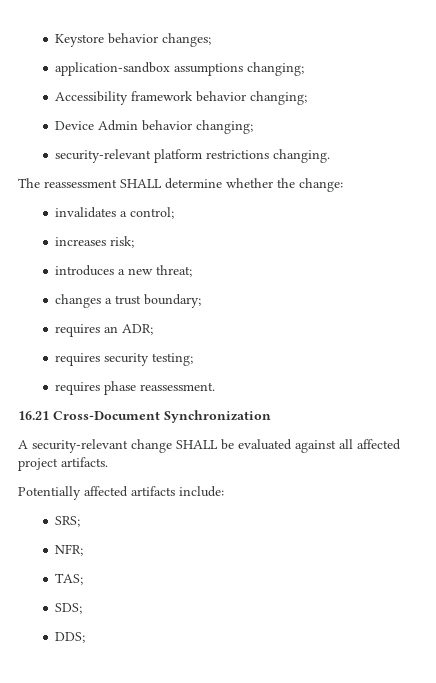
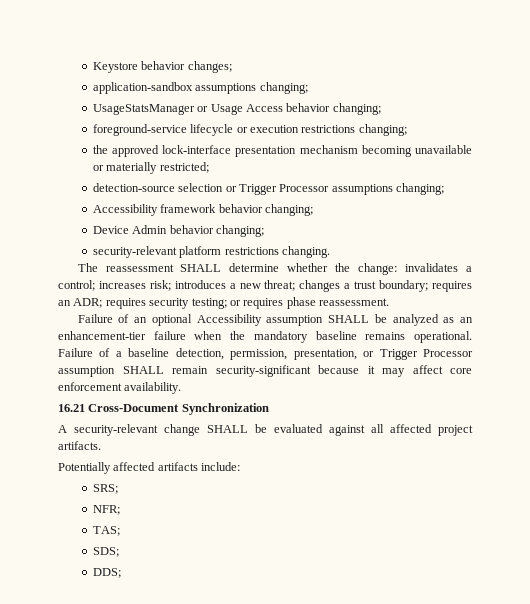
+ UsageStatsManager or Usage Access behavior changing;
+ foreground-service lifecycle or execution restrictions changing;
+ the approved lock-interface presentation mechanism becoming unavailable or materially restricted;
+ detection-source selection or Trigger Processor assumptions changing;
- The reassessment SHALL determine whether the change:
- invalidates a control;
- increases risk;
- introduces a new threat;
- changes a trust boundary;
- requires an ADR;
- requires security testing;
- requires phase reassessment.
+ The reassessment SHALL determine whether the change: invalidates a control; increases risk; introduces a new threat; changes a trust boundary; requires an ADR; requires security testing; or requires phase reassessment.
+ Failure of an optional Accessibility assumption SHALL be analyzed as an enhancement-tier failure when the mandatory baseline remains operational. Failure of a baseline detection, permission, presentation, or Trigger Processor assumption SHALL remain security-significant because it may affect core enforcement availability.

